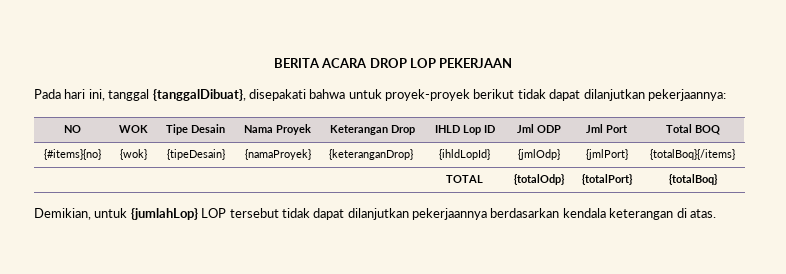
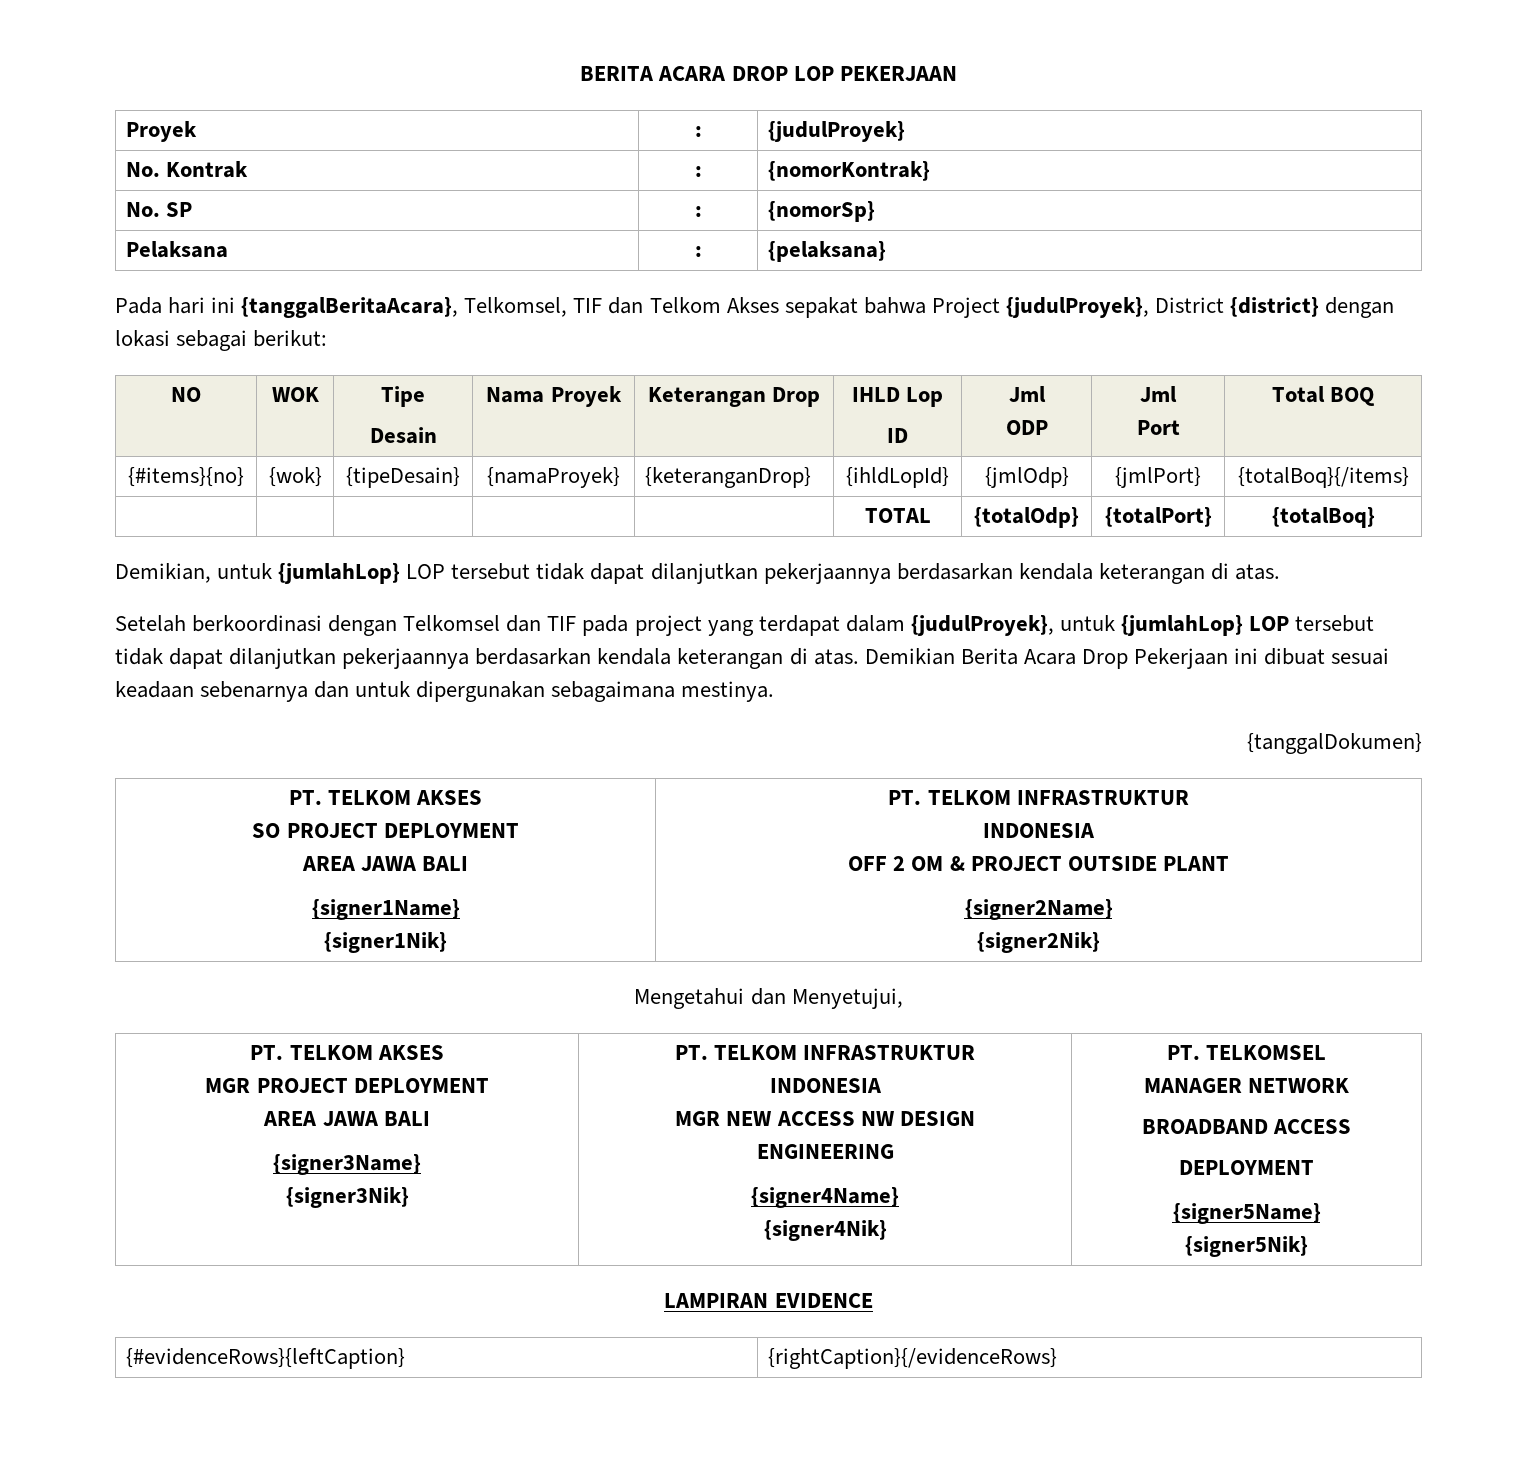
- Pada hari ini, tanggal {tanggalDibuat}, disepakati bahwa untuk proyek-proyek berikut tidak dapat dilanjutkan pekerjaannya:
+ Proyek | : | {judulProyek}
+ No. Kontrak | : | {nomorKontrak}
+ No. SP | : | {nomorSp}
+ Pelaksana | : | {pelaksana}
+ Pada hari ini {tanggalBeritaAcara}, Telkomsel, TIF dan Telkom Akses sepakat bahwa Project {judulProyek}, District {district} dengan lokasi sebagai berikut:
- NO | WOK | Tipe Desain | Nama Proyek | Keterangan Drop | IHLD Lop ID | Jml ODP | Jml Port | Total BOQ
+ NO | WOK | Tipe
+ Desain | Nama Proyek | Keterangan Drop | IHLD Lop
+ ID | Jml
+ ODP | Jml
+ Port | Total BOQ
+ Setelah berkoordinasi dengan Telkomsel dan TIF pada project yang terdapat dalam {judulProyek}, untuk {jumlahLop} LOP tersebut tidak dapat dilanjutkan pekerjaannya berdasarkan kendala keterangan di atas. Demikian Berita Acara Drop Pekerjaan ini dibuat sesuai keadaan sebenarnya dan untuk dipergunakan sebagaimana mestinya.
+ {tanggalDokumen}
+ PT. TELKOM AKSES
+ SO PROJECT DEPLOYMENT
+ AREA JAWA BALI
+ {signer1Name}
+ {signer1Nik} | PT. TELKOM INFRASTRUKTUR
+ INDONESIA
+ OFF 2 OM & PROJECT OUTSIDE PLANT
+ {signer2Name}
+ {signer2Nik}
+ Mengetahui dan Menyetujui,
+ PT. TELKOM AKSES
+ MGR PROJECT DEPLOYMENT
+ AREA JAWA BALI
+ {signer3Name}
+ {signer3Nik} | PT. TELKOM INFRASTRUKTUR
+ INDONESIA
+ MGR NEW ACCESS NW DESIGN
+ ENGINEERING
+ {signer4Name}
+ {signer4Nik} | PT. TELKOMSEL
+ MANAGER NETWORK
+ BROADBAND ACCESS
+ DEPLOYMENT
+ {signer5Name}
+ {signer5Nik}
+ LAMPIRAN EVIDENCE
+ {#evidenceRows}{leftCaption} | {rightCaption}{/evidenceRows}

